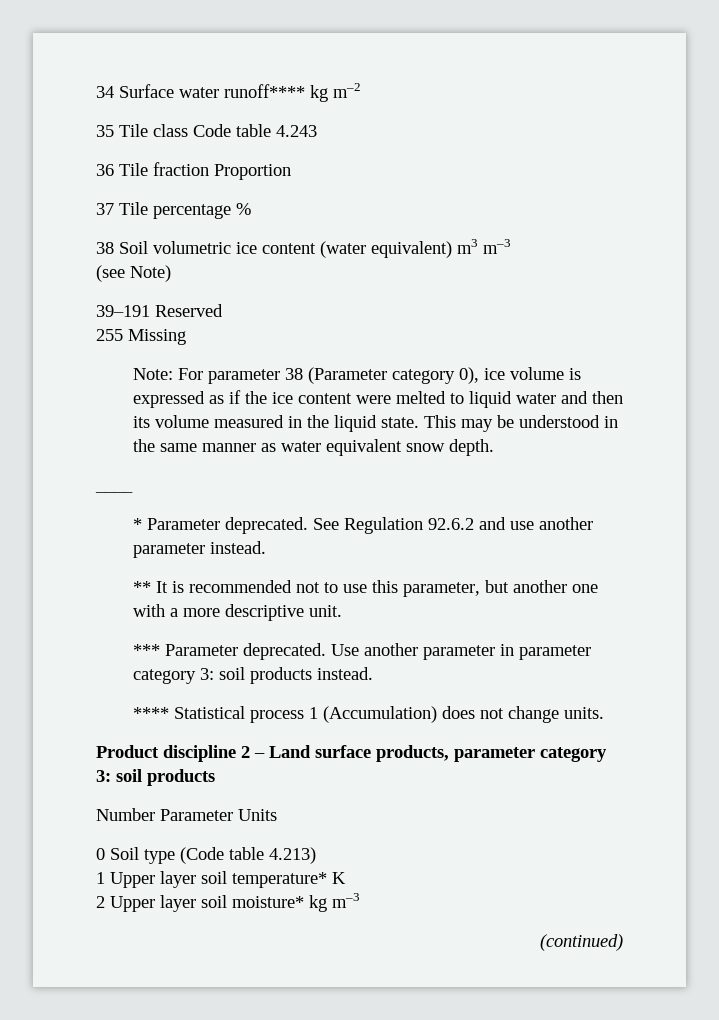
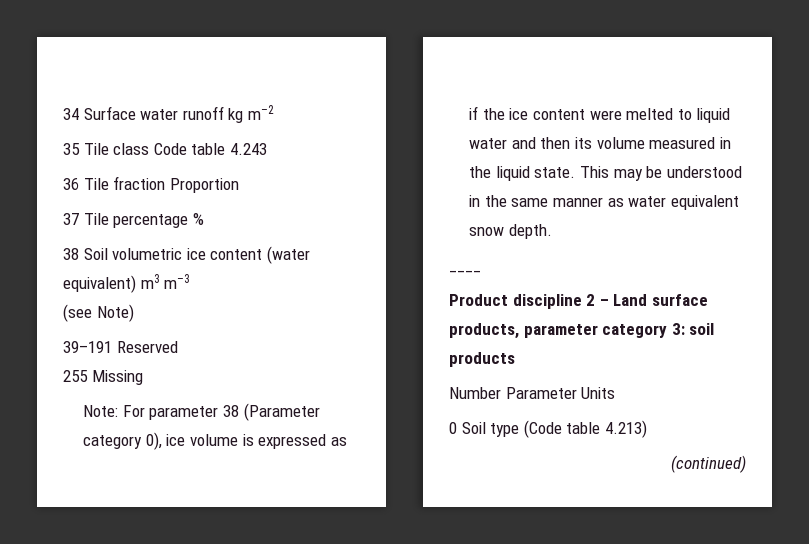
- 34 Surface water runoff**** kg m–2
+ 34 Surface water runoff kg m–2
- * Parameter deprecated. See Regulation 92.6.2 and use another parameter instead.
- ** It is recommended not to use this parameter, but another one with a more descriptive unit.
- *** Parameter deprecated. Use another parameter in parameter category 3: soil products instead.
- **** Statistical process 1 (Accumulation) does not change units.
- 1 Upper layer soil temperature* K
- 2 Upper layer soil moisture* kg m–3

